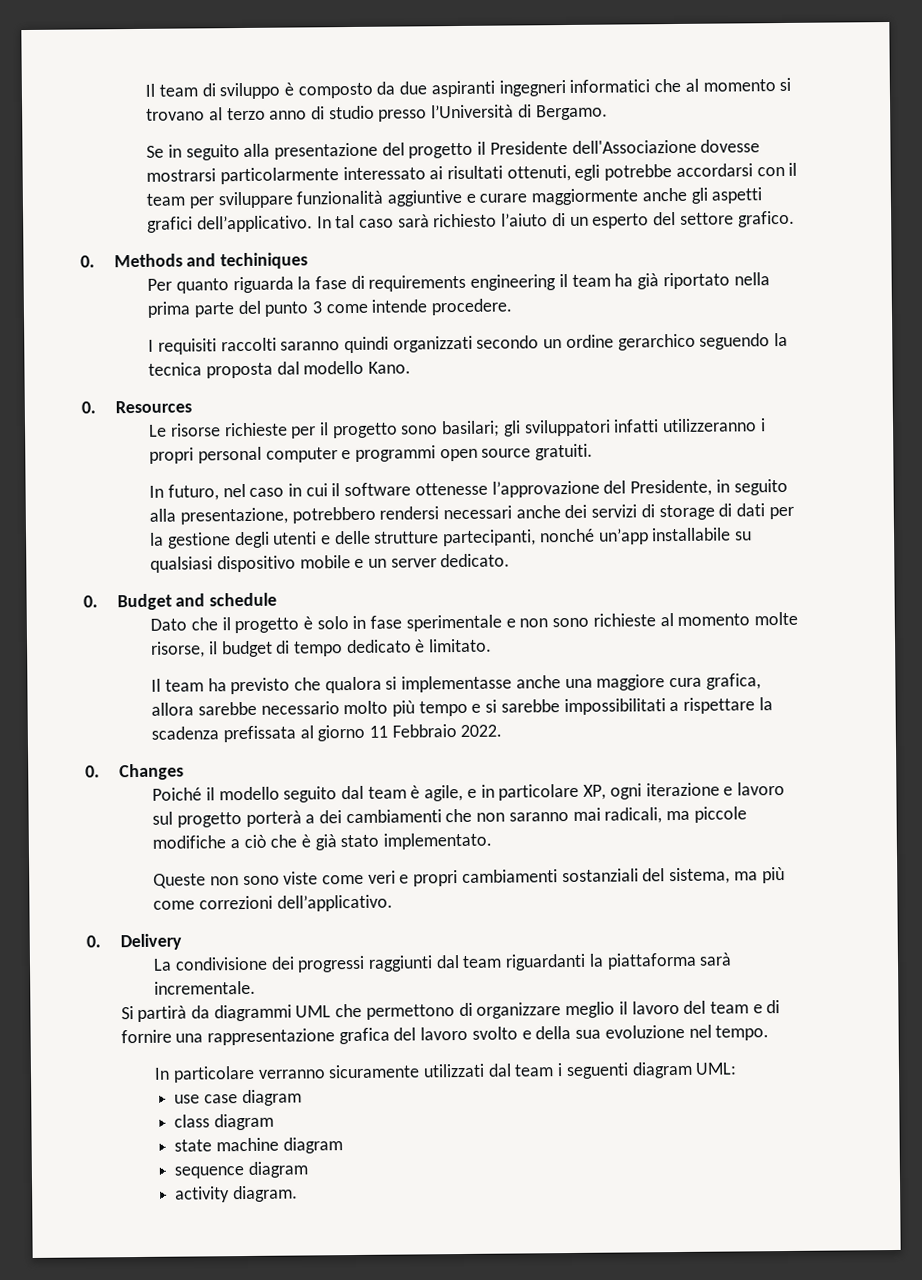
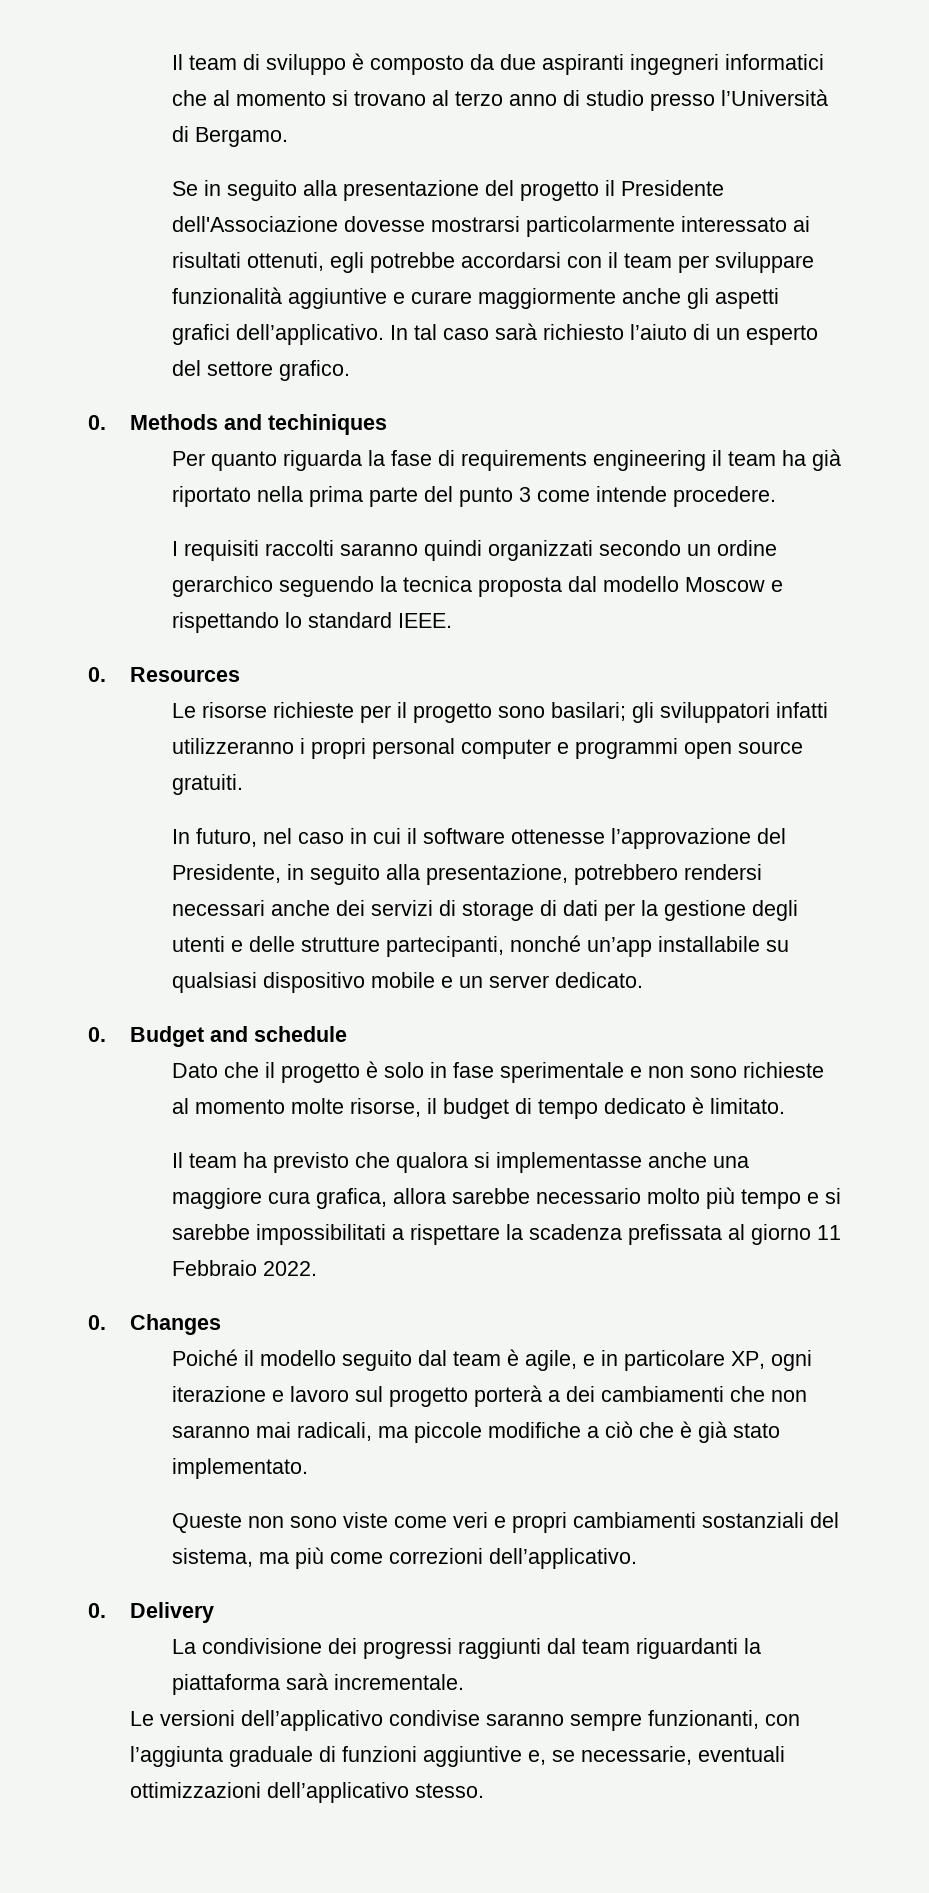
- I requisiti raccolti saranno quindi organizzati secondo un ordine gerarchico seguendo la tecnica proposta dal modello Kano.
+ I requisiti raccolti saranno quindi organizzati secondo un ordine gerarchico seguendo la tecnica proposta dal modello Moscow e rispettando lo standard IEEE.
- Si partirà da diagrammi UML che permettono di organizzare meglio il lavoro del team e di fornire una rappresentazione grafica del lavoro svolto e della sua evoluzione nel tempo.
- In particolare verranno sicuramente utilizzati dal team i seguenti diagram UML:
- use case diagram
- class diagram
- state machine diagram
- sequence diagram
- activity diagram.
+ Le versioni dell’applicativo condivise saranno sempre funzionanti, con l’aggiunta graduale di funzioni aggiuntive e, se necessarie, eventuali ottimizzazioni dell’applicativo stesso.

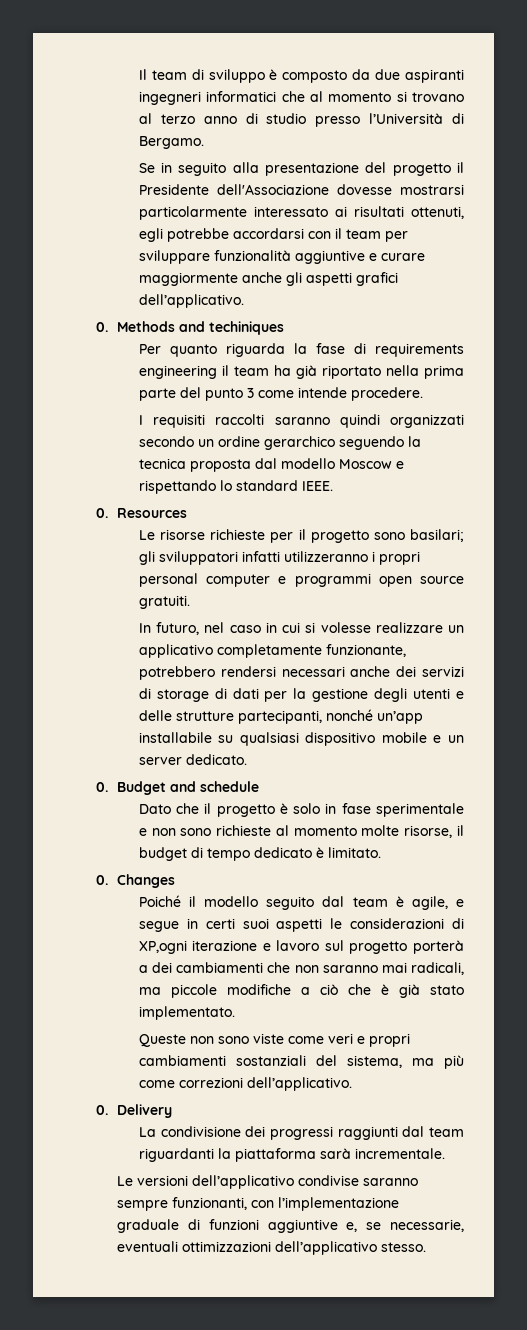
- In tal caso sarà richiesto l’aiuto di un esperto del settore grafico.
- In futuro, nel caso in cui il software ottenesse l’approvazione del Presidente, in seguito alla presentazione, potrebbero rendersi necessari anche dei servizi di storage di dati per la gestione degli utenti e delle strutture partecipanti, nonché un’app installabile su qualsiasi dispositivo mobile e un server dedicato.
+ In futuro, nel caso in cui si volesse realizzare un applicativo completamente funzionante, potrebbero rendersi necessari anche dei servizi di storage di dati per la gestione degli utenti e delle strutture partecipanti, nonché un’app installabile su qualsiasi dispositivo mobile e un server dedicato.
- Il team ha previsto che qualora si implementasse anche una maggiore cura grafica, allora sarebbe necessario molto più tempo e si sarebbe impossibilitati a rispettare la scadenza prefissata al giorno 11 Febbraio 2022.
- Poiché il modello seguito dal team è agile, e in particolare XP, ogni iterazione e lavoro sul progetto porterà a dei cambiamenti che non saranno mai radicali, ma piccole modifiche a ciò che è già stato implementato.
+ Poiché il modello seguito dal team è agile, e segue in certi suoi aspetti le considerazioni di XP,ogni iterazione e lavoro sul progetto porterà a dei cambiamenti che non saranno mai radicali, ma piccole modifiche a ciò che è già stato implementato.
- Le versioni dell’applicativo condivise saranno sempre funzionanti, con l’aggiunta graduale di funzioni aggiuntive e, se necessarie, eventuali ottimizzazioni dell’applicativo stesso.
+ Le versioni dell’applicativo condivise saranno sempre funzionanti, con l’implementazione graduale di funzioni aggiuntive e, se necessarie, eventuali ottimizzazioni dell’applicativo stesso.

